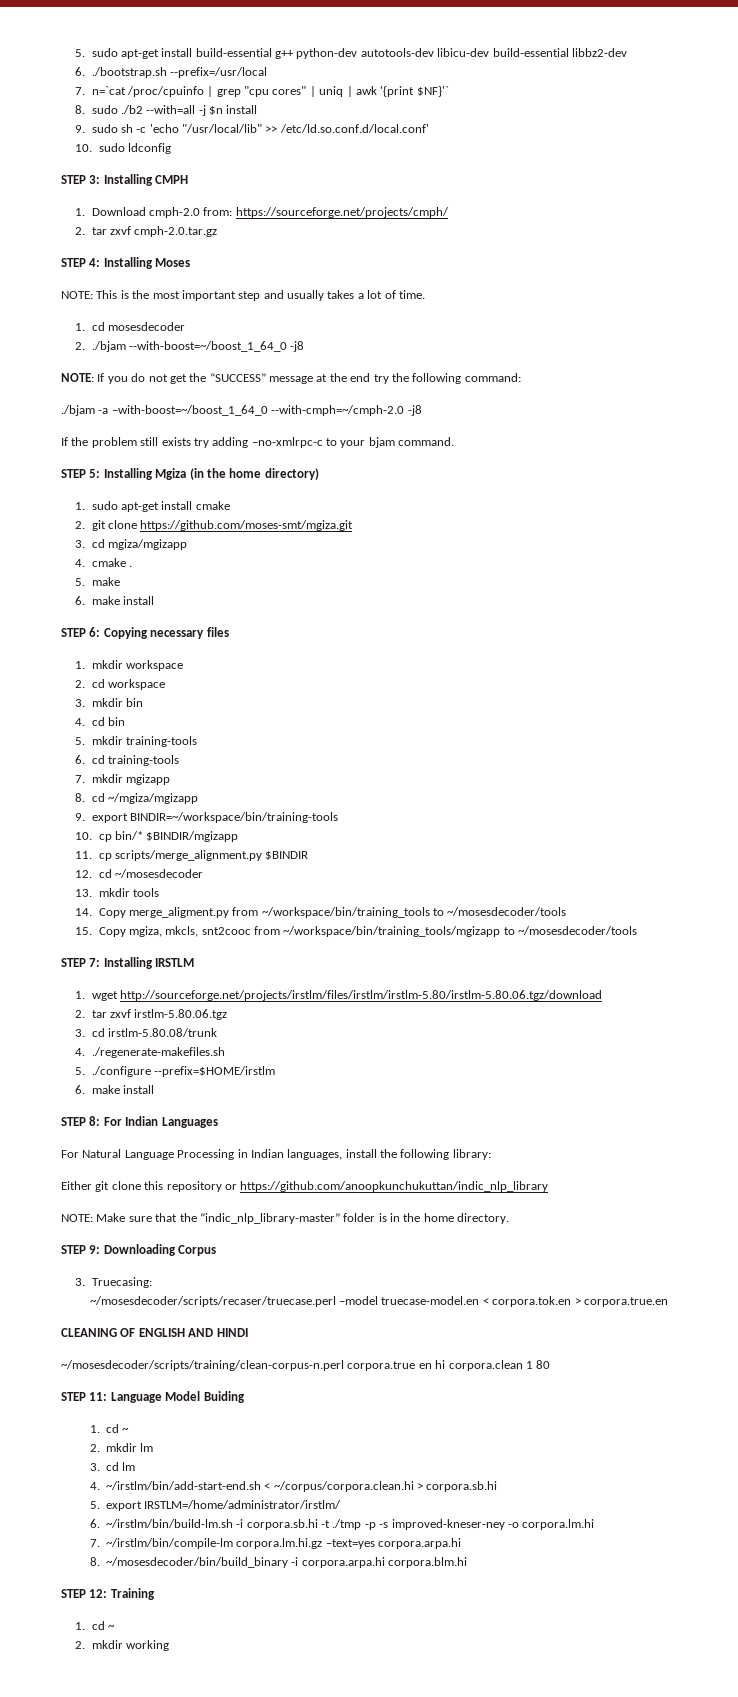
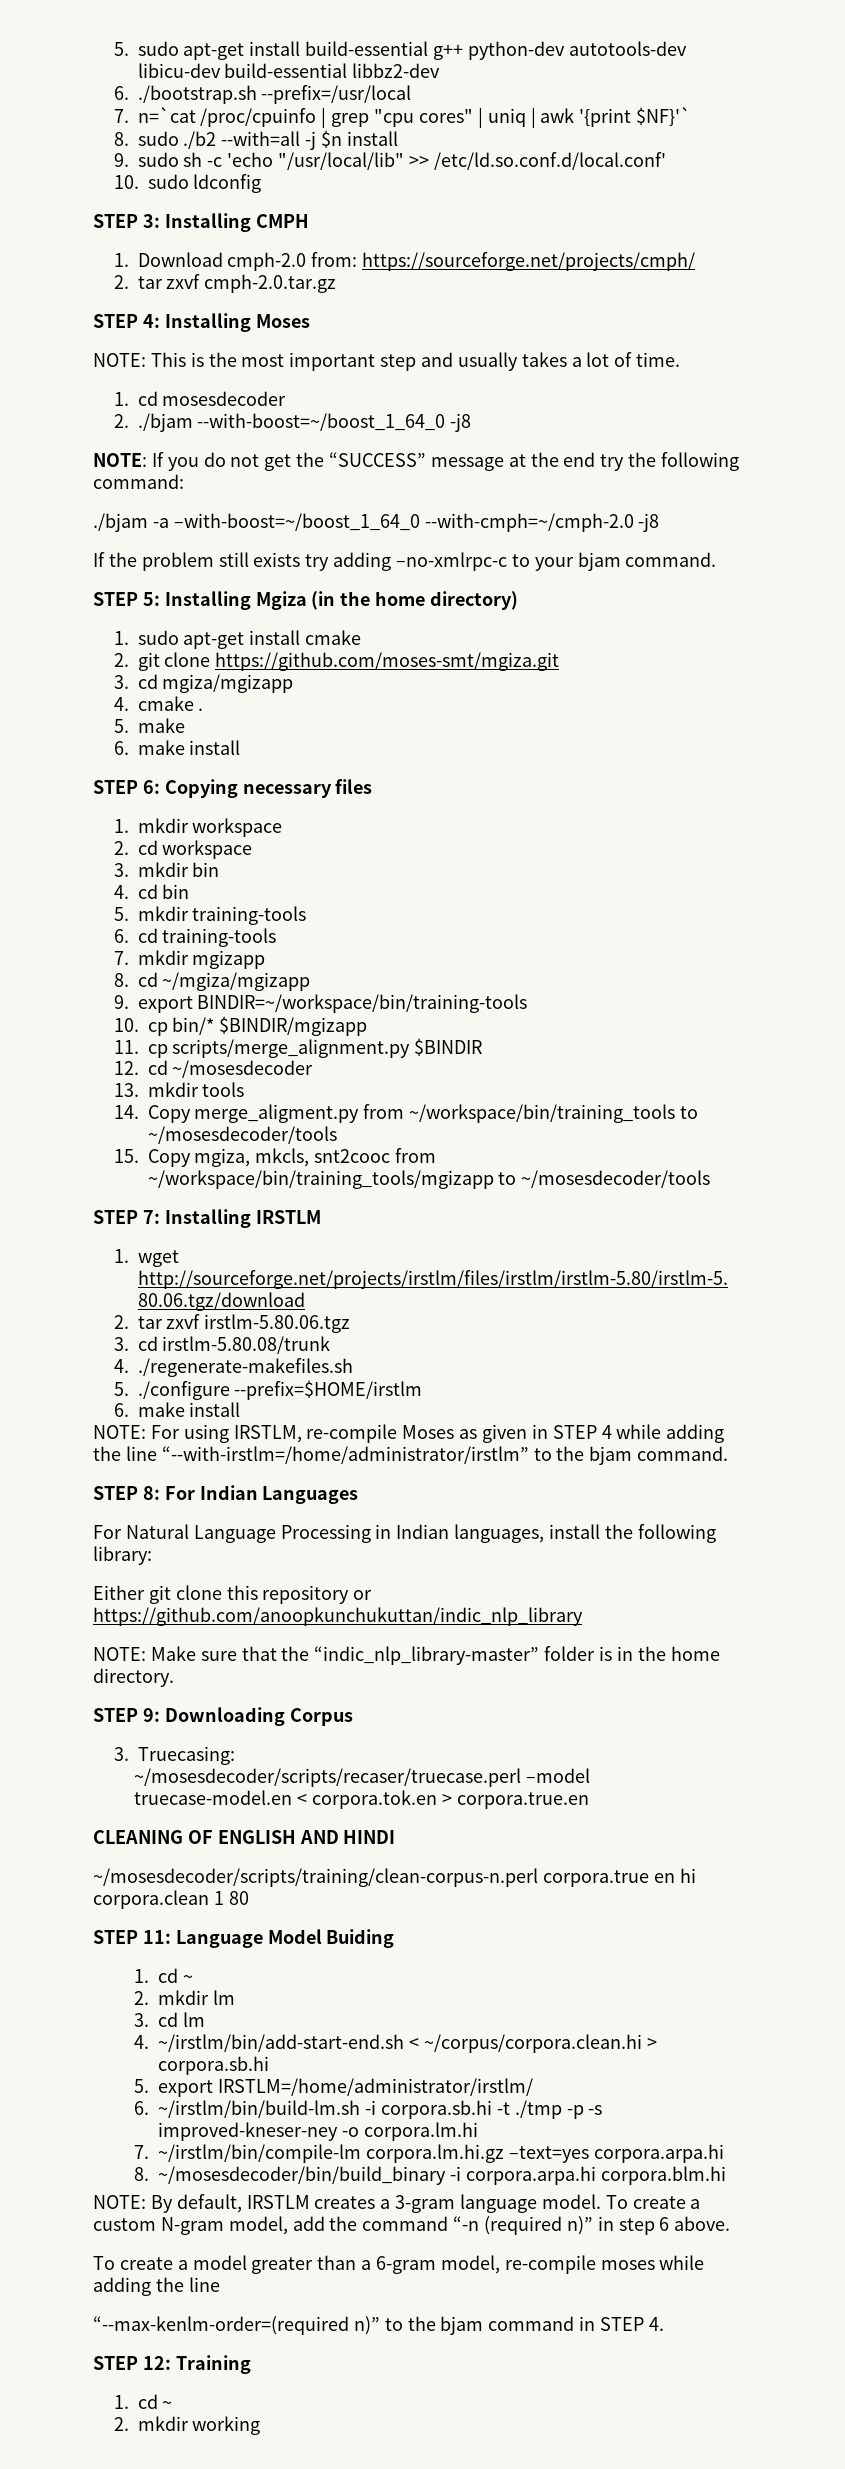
+ NOTE: For using IRSTLM, re-compile Moses as given in STEP 4 while adding the line “--with-irstlm=/home/administrator/irstlm” to the bjam command.
+ NOTE: By default, IRSTLM creates a 3-gram language model. To create a custom N-gram model, add the command “-n (required n)” in step 6 above.
+ To create a model greater than a 6-gram model, re-compile moses while adding the line
+ “--max-kenlm-order=(required n)” to the bjam command in STEP 4.

